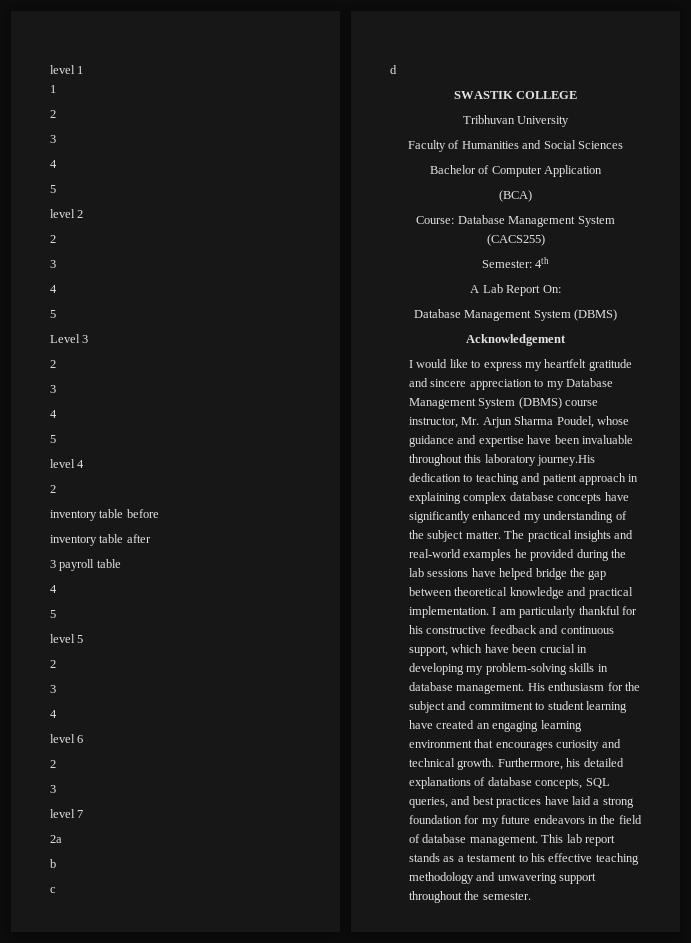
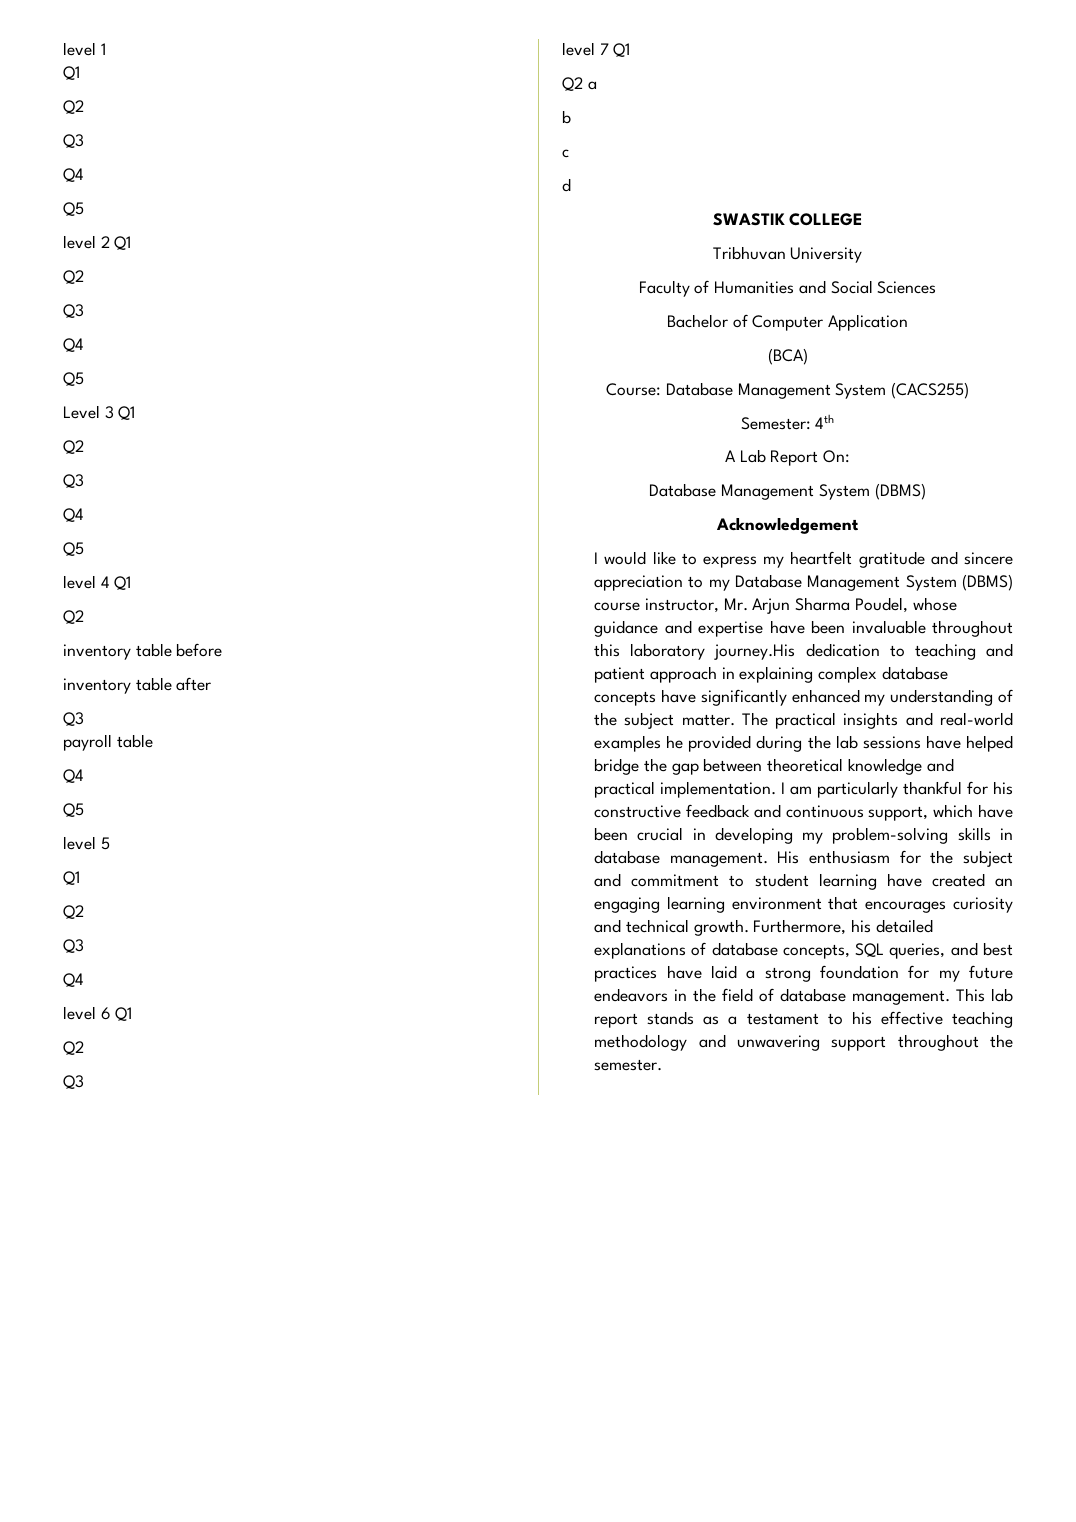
  level 1
- 1
- 2
- 3
- 4
- 5
- level 2
- 2
- 3
- 4
- 5
- Level 3
- 2
- 3
- 4
- 5
+ Q1
+ Q2
+ Q3
+ Q4
+ Q5
+ level 2 Q1
+ Q2
+ Q3
+ Q4
+ Q5
+ Level 3 Q1
+ Q2
+ Q3
+ Q4
+ Q5
- level 4
- 2
+ level 4 Q1
+ Q2
  inventory table after
- 3 payroll table
- 4
- 5
+ Q3
+ payroll table
+ Q4
+ Q5
  level 5
- 2
- 3
- 4
+ Q1
+ Q2
+ Q3
+ Q4
- level 6
- 2
- 3
+ level 6 Q1
+ Q2
+ Q3
- level 7
- 2a
+ level 7 Q1
+ Q2 a

